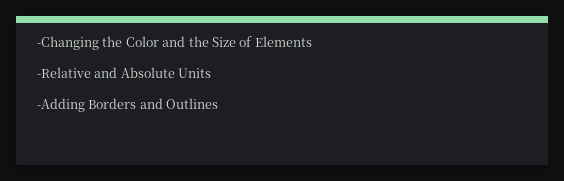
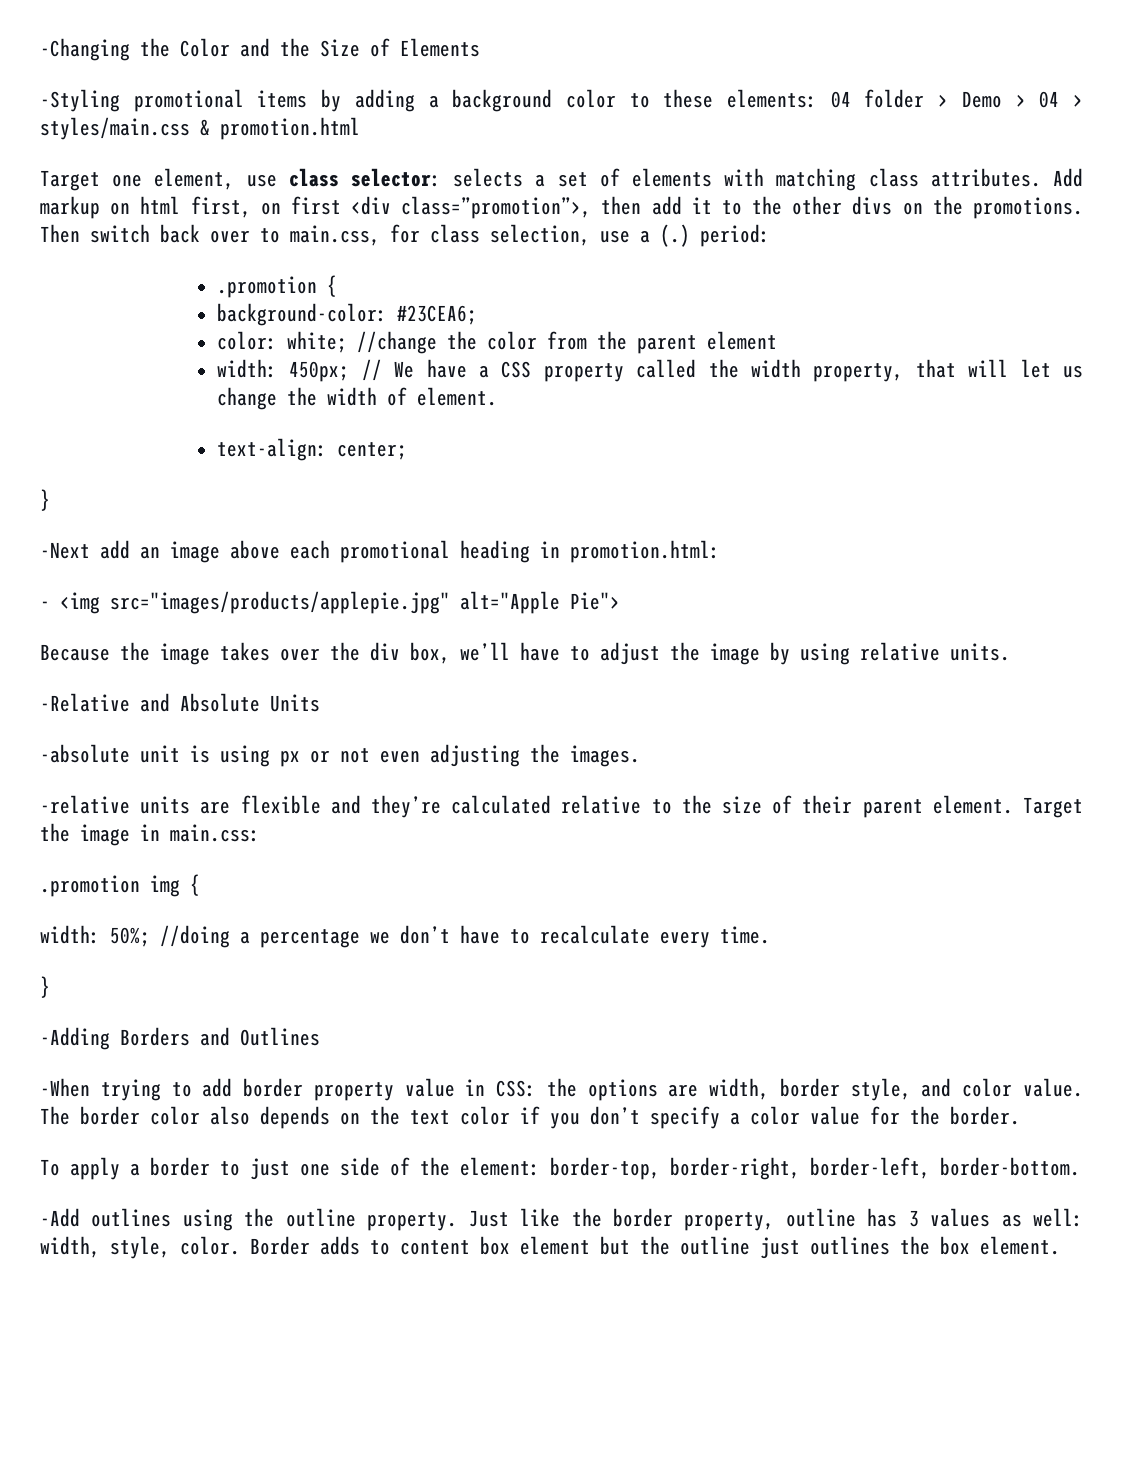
+ -Styling promotional items by adding a background color to these elements: 04 folder > Demo > 04 > styles/main.css & promotion.html
+ Target one element, use class selector: selects a set of elements with matching class attributes. Add markup on html first, on first <div class=”promotion”>, then add it to the other divs on the promotions. Then switch back over to main.css, for class selection, use a (.) period:
+ .promotion {
+ background-color: #23CEA6;
+ color: white; //change the color from the parent element
+ width: 450px; // We have a CSS property called the width property, that will let us change the width of element.
+ text-align: center;
+ }
+ -Next add an image above each promotional heading in promotion.html:
+ - <img src="images/products/applepie.jpg" alt="Apple Pie">
+ Because the image takes over the div box, we’ll have to adjust the image by using relative units.
  -Relative and Absolute Units
+ -absolute unit is using px or not even adjusting the images.
+ -relative units are flexible and they’re calculated relative to the size of their parent element. Target the image in main.css:
+ .promotion img {
+ width: 50%; //doing a percentage we don’t have to recalculate every time.
+ }
  -Adding Borders and Outlines
+ -When trying to add border property value in CSS: the options are width, border style, and color value. The border color also depends on the text color if you don’t specify a color value for the border.
+ To apply a border to just one side of the element: border-top, border-right, border-left, border-bottom.
+ -Add outlines using the outline property. Just like the border property, outline has 3 values as well: width, style, color. Border adds to content box element but the outline just outlines the box element.

